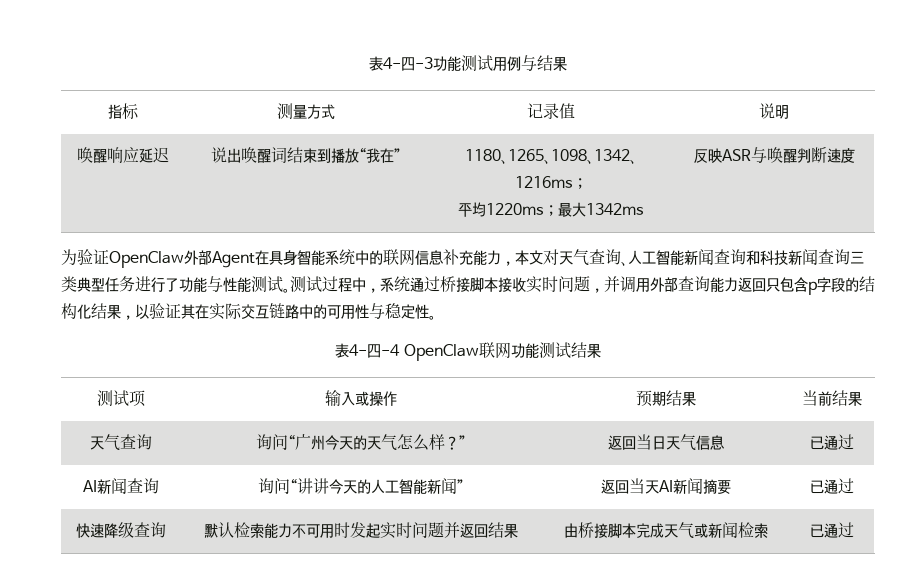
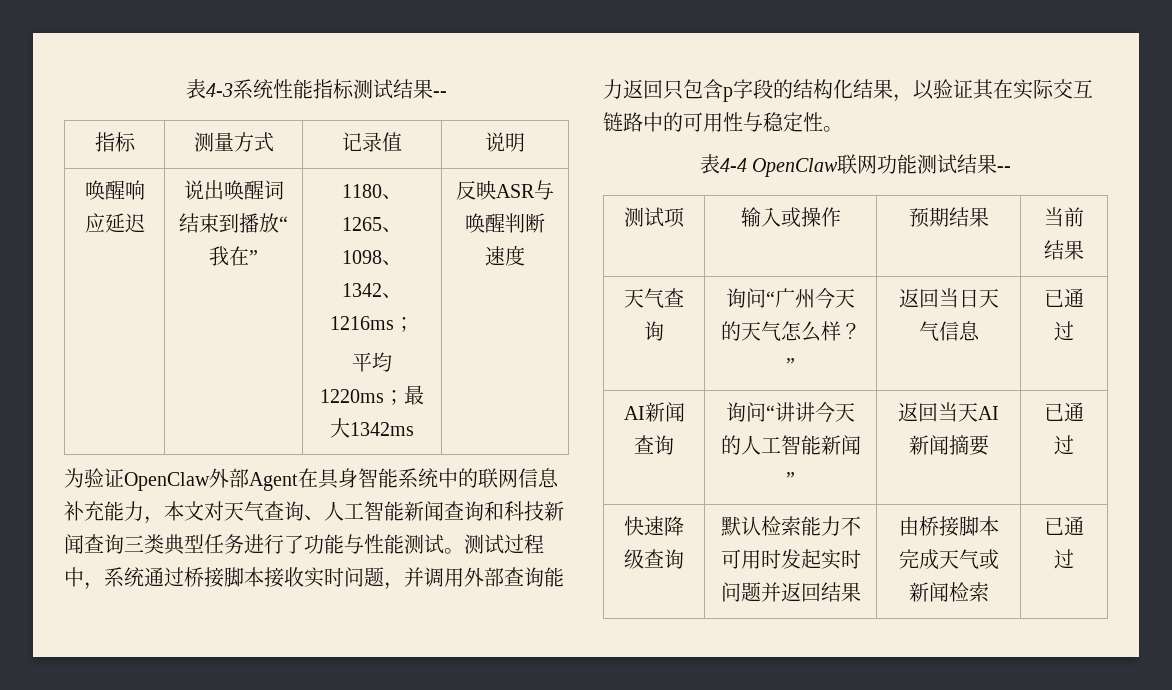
- 表4-四-3功能测试用例与结果
+ 表4-3系统性能指标测试结果--
- 表4-四-4 OpenClaw联网功能测试结果
+ 表4-4 OpenClaw联网功能测试结果--

